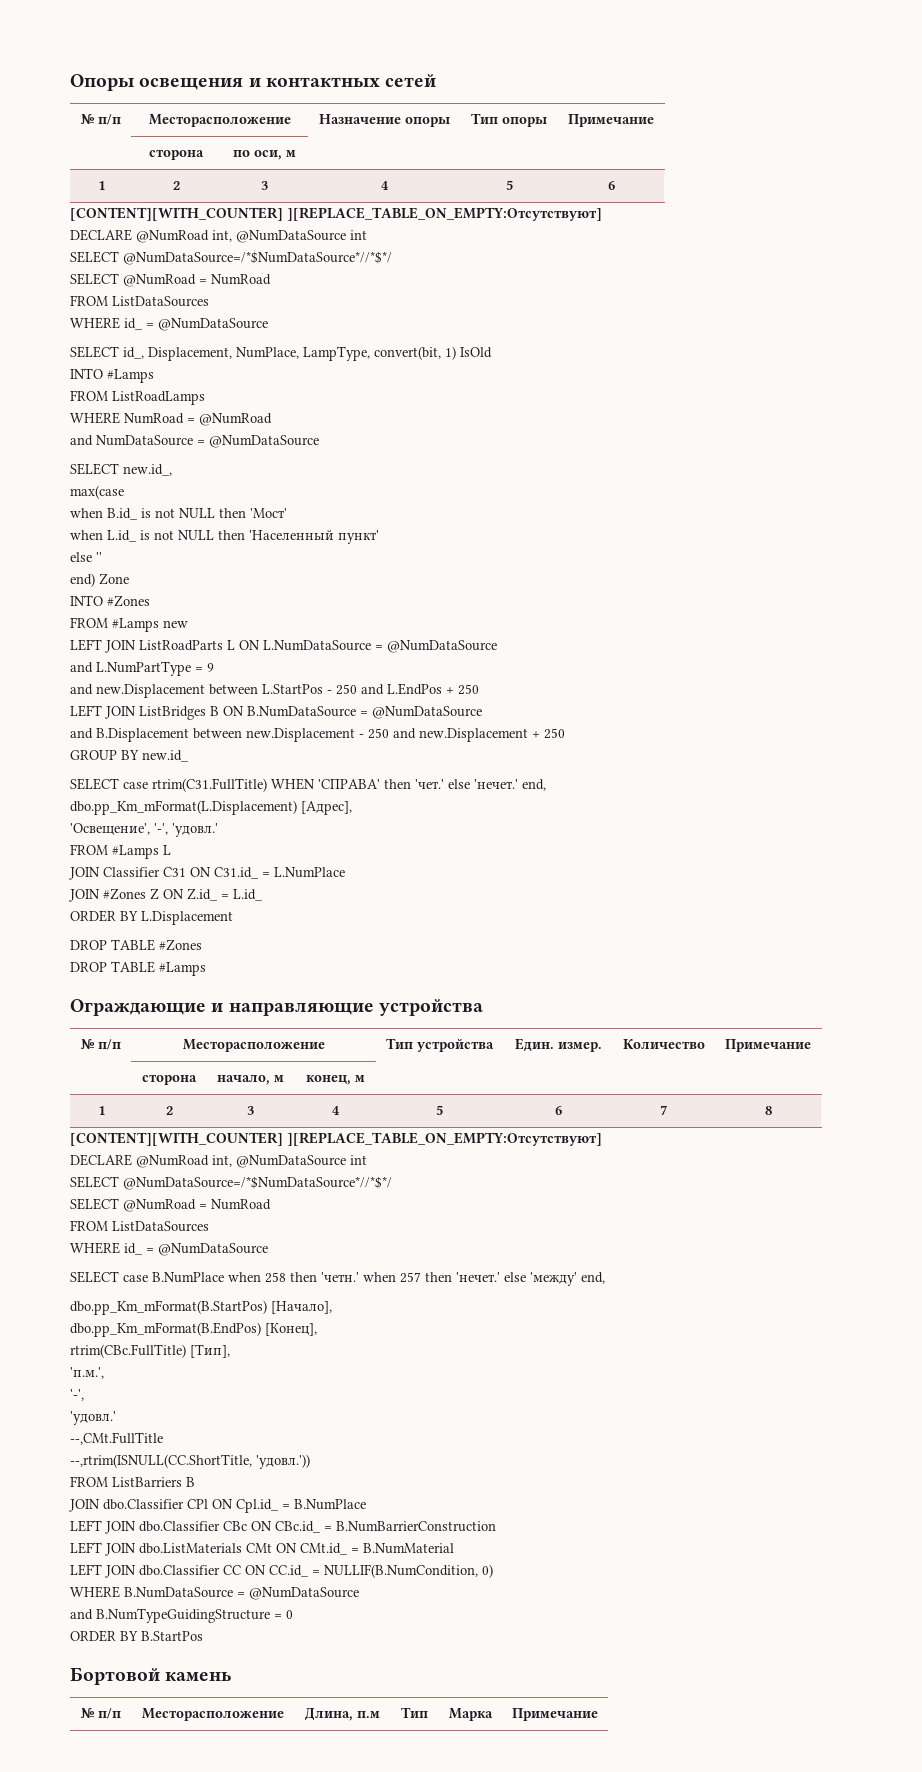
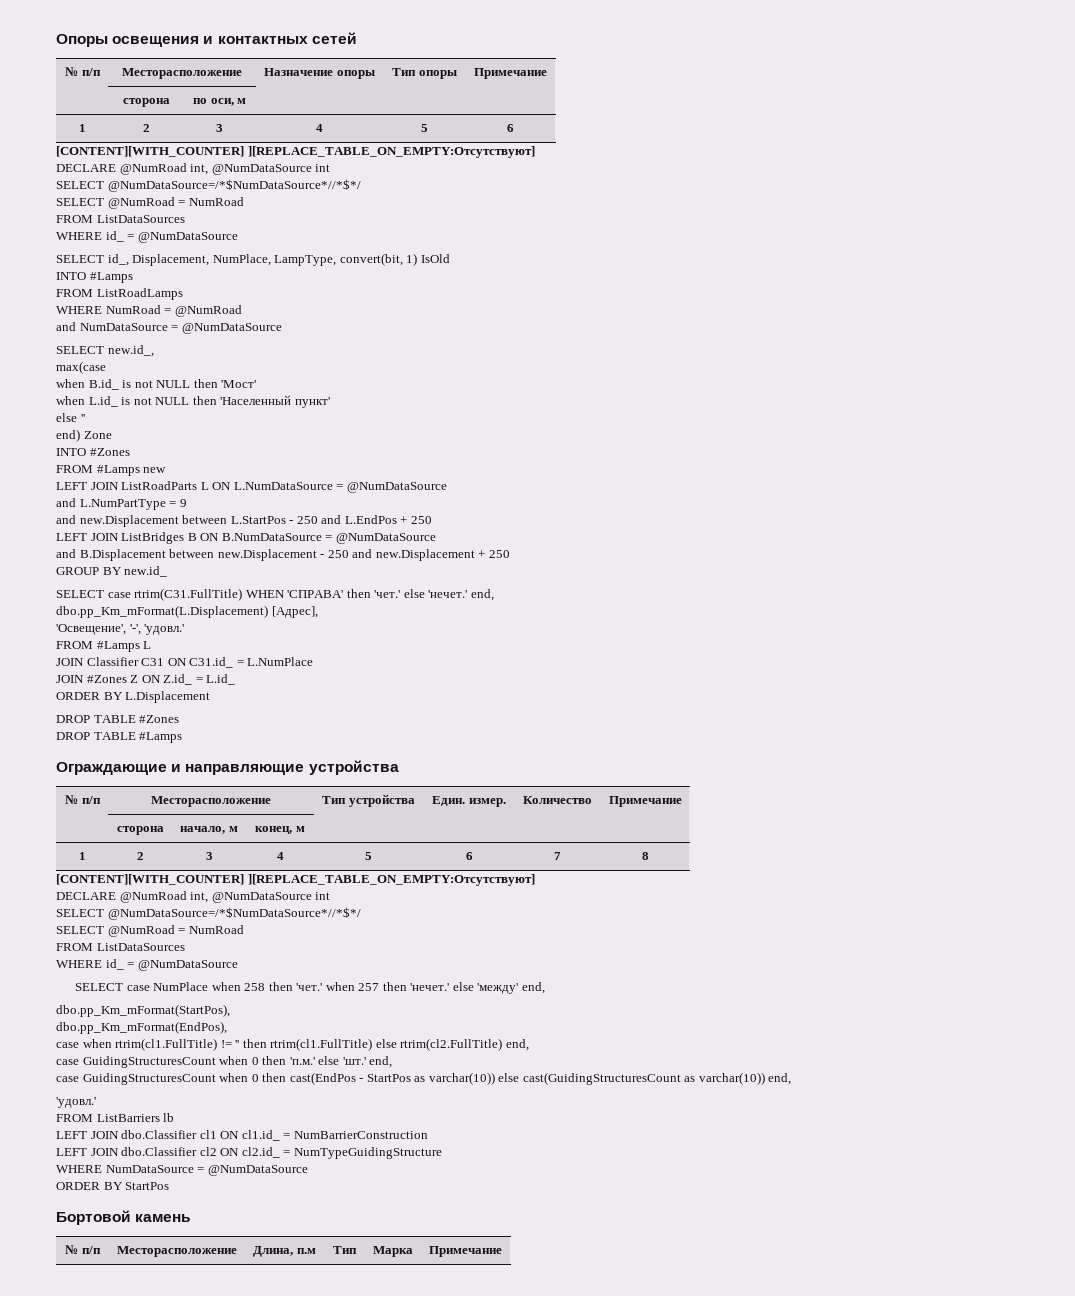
- SELECT case B.NumPlace when 258 then 'четн.' when 257 then 'нечет.' else 'между' end,
+ SELECT case NumPlace when 258 then 'чет.' when 257 then 'нечет.' else 'между' end,
- dbo.pp_Km_mFormat(B.StartPos) [Начало],
- dbo.pp_Km_mFormat(B.EndPos) [Конец],
- rtrim(CBc.FullTitle) [Тип],
- 'п.м.',
- '-',
+ dbo.pp_Km_mFormat(StartPos),
+ dbo.pp_Km_mFormat(EndPos),
+ case when rtrim(cl1.FullTitle) != '' then rtrim(cl1.FullTitle) else rtrim(cl2.FullTitle) end,
+ case GuidingStructuresCount when 0 then 'п.м.' else 'шт.' end,
+ case GuidingStructuresCount when 0 then cast(EndPos - StartPos as varchar(10)) else cast(GuidingStructuresCount as varchar(10)) end,
  'удовл.'
- --,CMt.FullTitle
- --,rtrim(ISNULL(CC.ShortTitle, 'удовл.'))
- FROM ListBarriers B
- JOIN dbo.Classifier CPl ON Cpl.id_ = B.NumPlace
- LEFT JOIN dbo.Classifier CBc ON CBc.id_ = B.NumBarrierConstruction
- LEFT JOIN dbo.ListMaterials CMt ON CMt.id_ = B.NumMaterial
- LEFT JOIN dbo.Classifier CC ON CC.id_ = NULLIF(B.NumCondition, 0)
- WHERE B.NumDataSource = @NumDataSource
- and B.NumTypeGuidingStructure = 0
- ORDER BY B.StartPos
+ FROM ListBarriers lb
+ LEFT JOIN dbo.Classifier cl1 ON cl1.id_ = NumBarrierConstruction
+ LEFT JOIN dbo.Classifier cl2 ON cl2.id_ = NumTypeGuidingStructure
+ WHERE NumDataSource = @NumDataSource
+ ORDER BY StartPos

